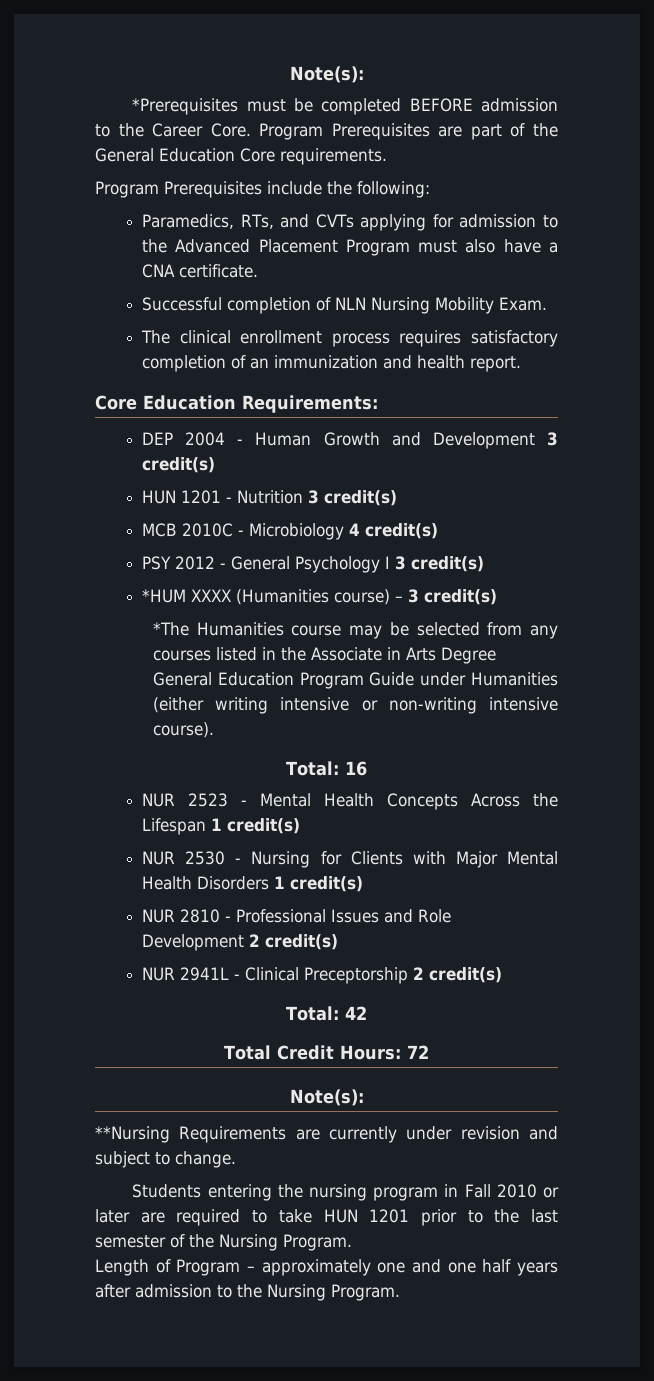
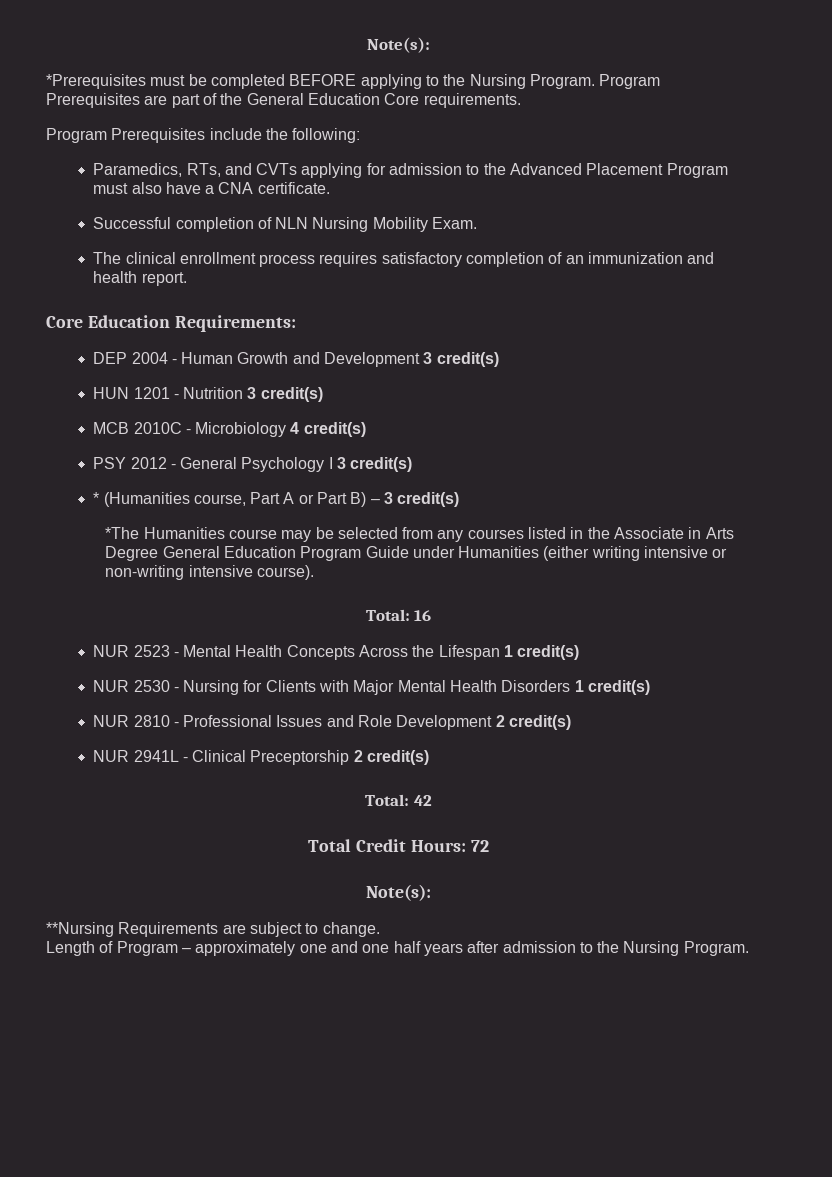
- *Prerequisites must be completed BEFORE admission to the Career Core.
+ *Prerequisites must be completed BEFORE applying to the Nursing Program.
- *HUM XXXX (Humanities course) – 3 credit(s)
+ * (Humanities course, Part A or Part B) – 3 credit(s)
- **Nursing Requirements are currently under revision and subject to change.
+ **Nursing Requirements are subject to change.
- Students entering the nursing program in Fall 2010 or later are required to take HUN 1201 prior to the last semester of the Nursing Program.

